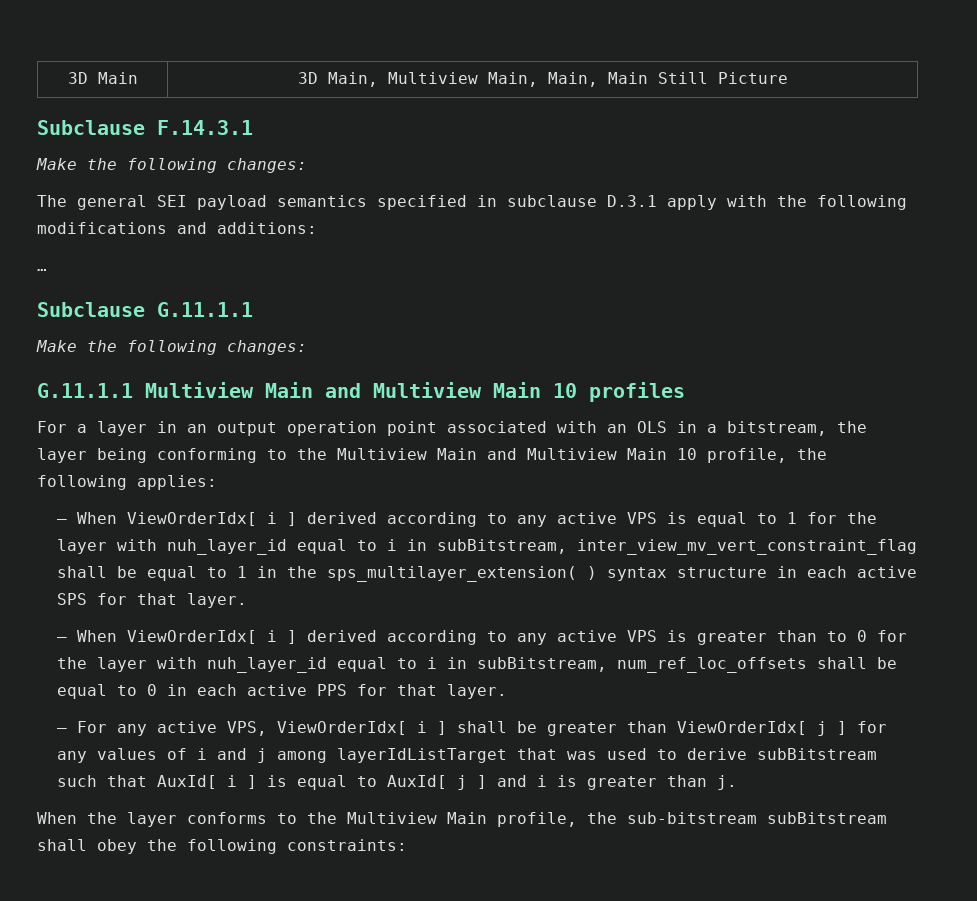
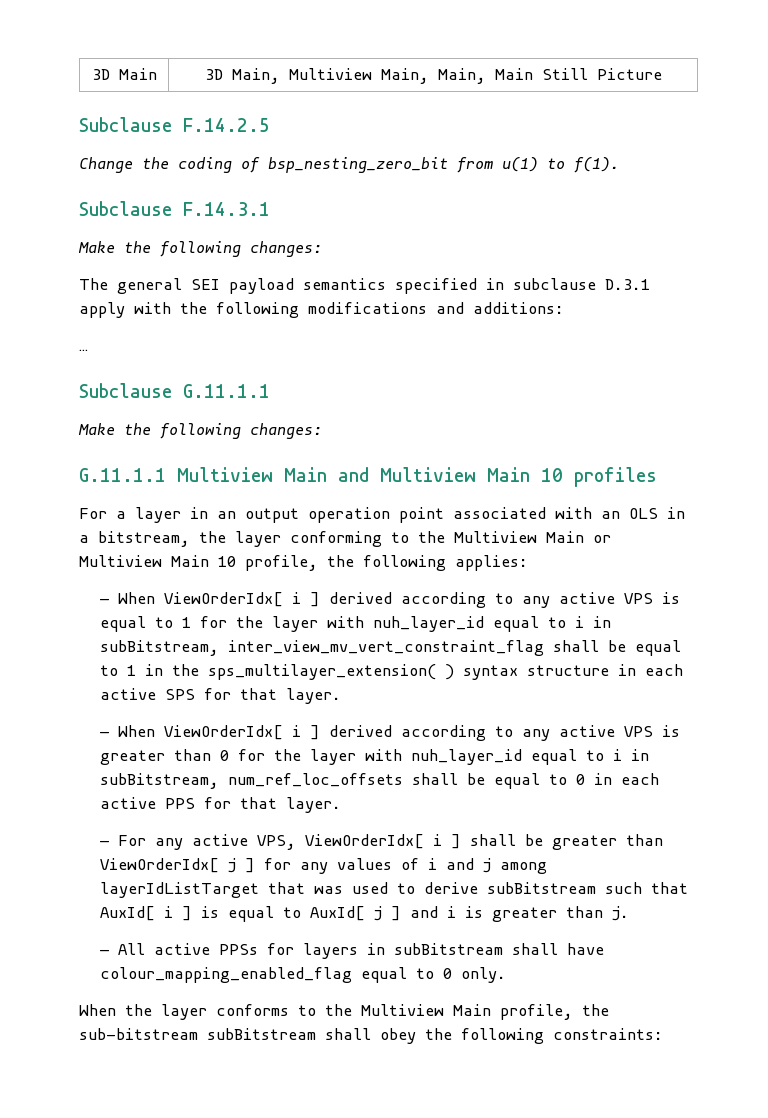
+ Subclause F.14.2.5
+ Change the coding of bsp_nesting_zero_bit from u(1) to f(1).
- For a layer in an output operation point associated with an OLS in a bitstream, the layer being conforming to the Multiview Main and Multiview Main 10 profile, the following applies:
+ For a layer in an output operation point associated with an OLS in a bitstream, the layer conforming to the Multiview Main or Multiview Main 10 profile, the following applies:
- — When ViewOrderIdx[ i ] derived according to any active VPS is greater than to 0 for the layer with nuh_layer_id equal to i in subBitstream, num_ref_loc_offsets shall be equal to 0 in each active PPS for that layer.
+ — When ViewOrderIdx[ i ] derived according to any active VPS is greater than 0 for the layer with nuh_layer_id equal to i in subBitstream, num_ref_loc_offsets shall be equal to 0 in each active PPS for that layer.
+ — All active PPSs for layers in subBitstream shall have colour_mapping_enabled_flag equal to 0 only.

